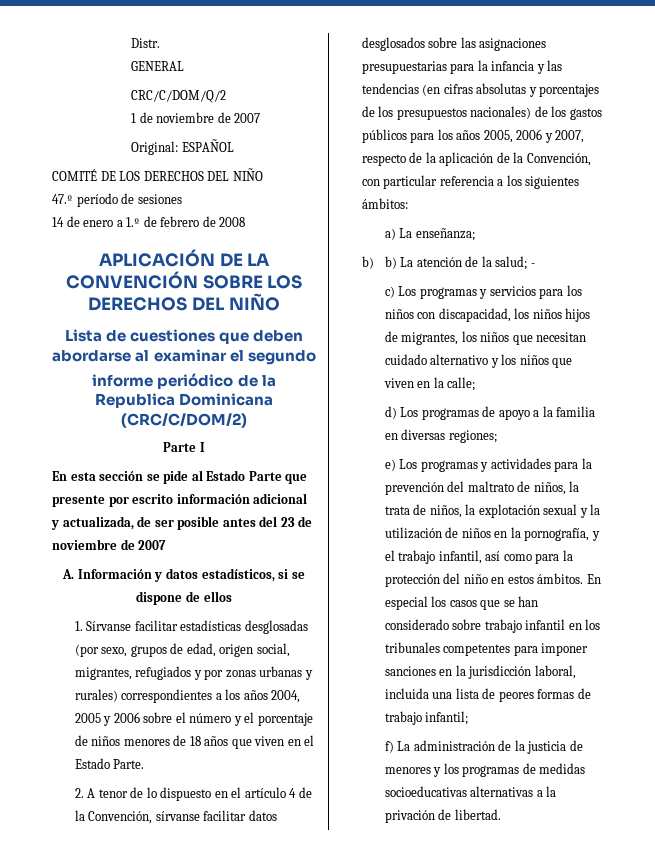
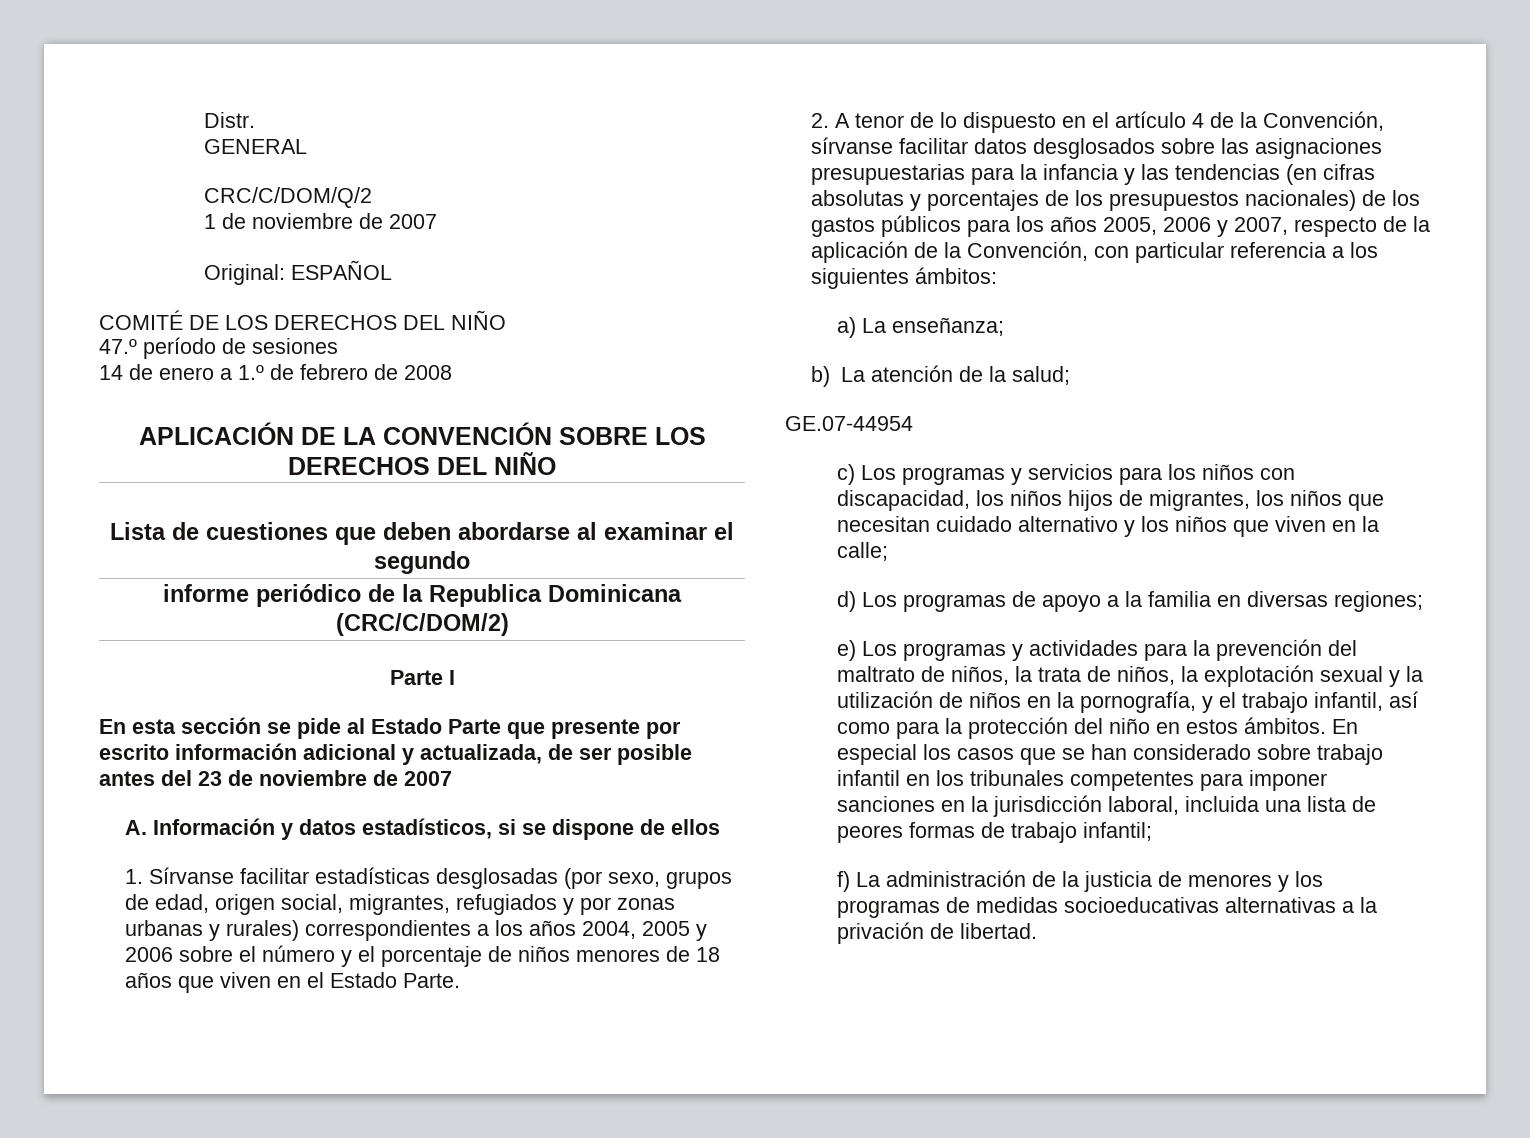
- b) b) La atención de la salud; -
+ b) La atención de la salud;
+ GE.07-44954

